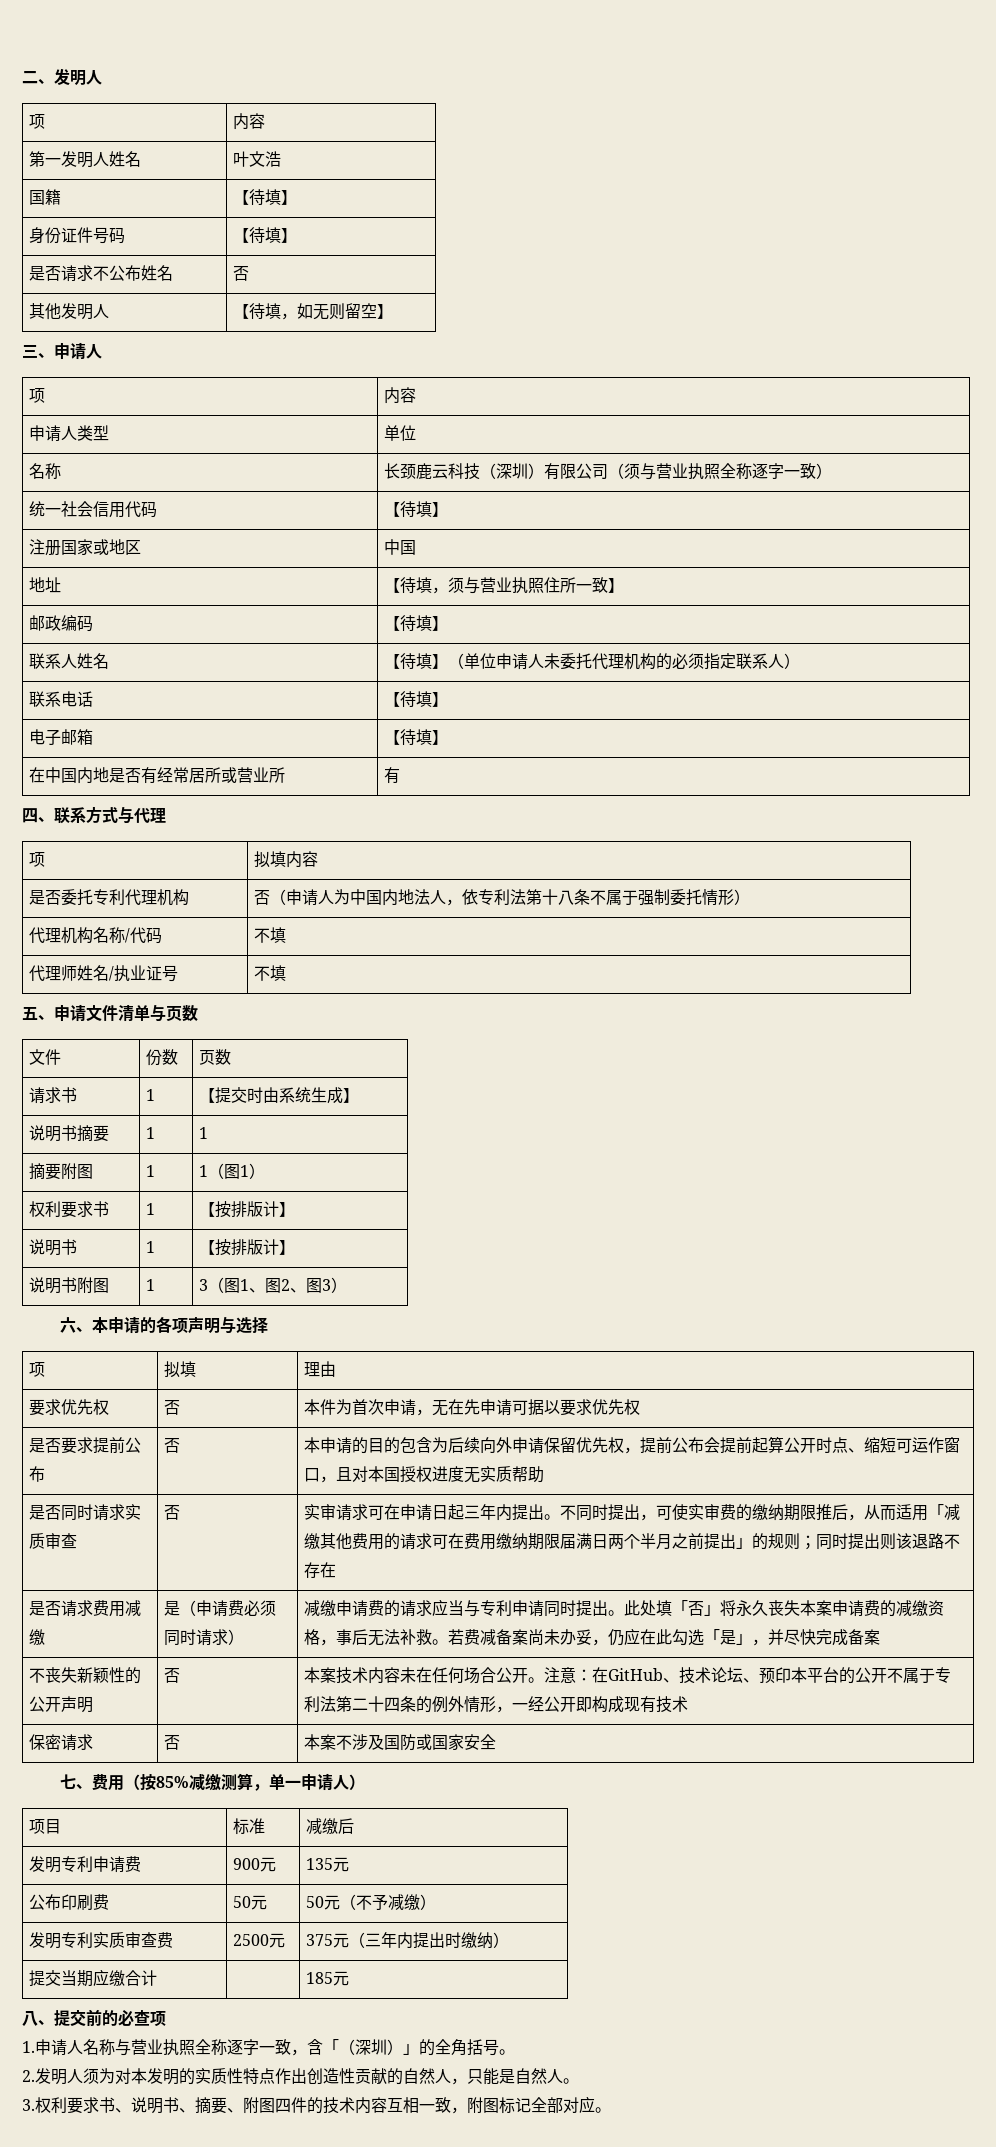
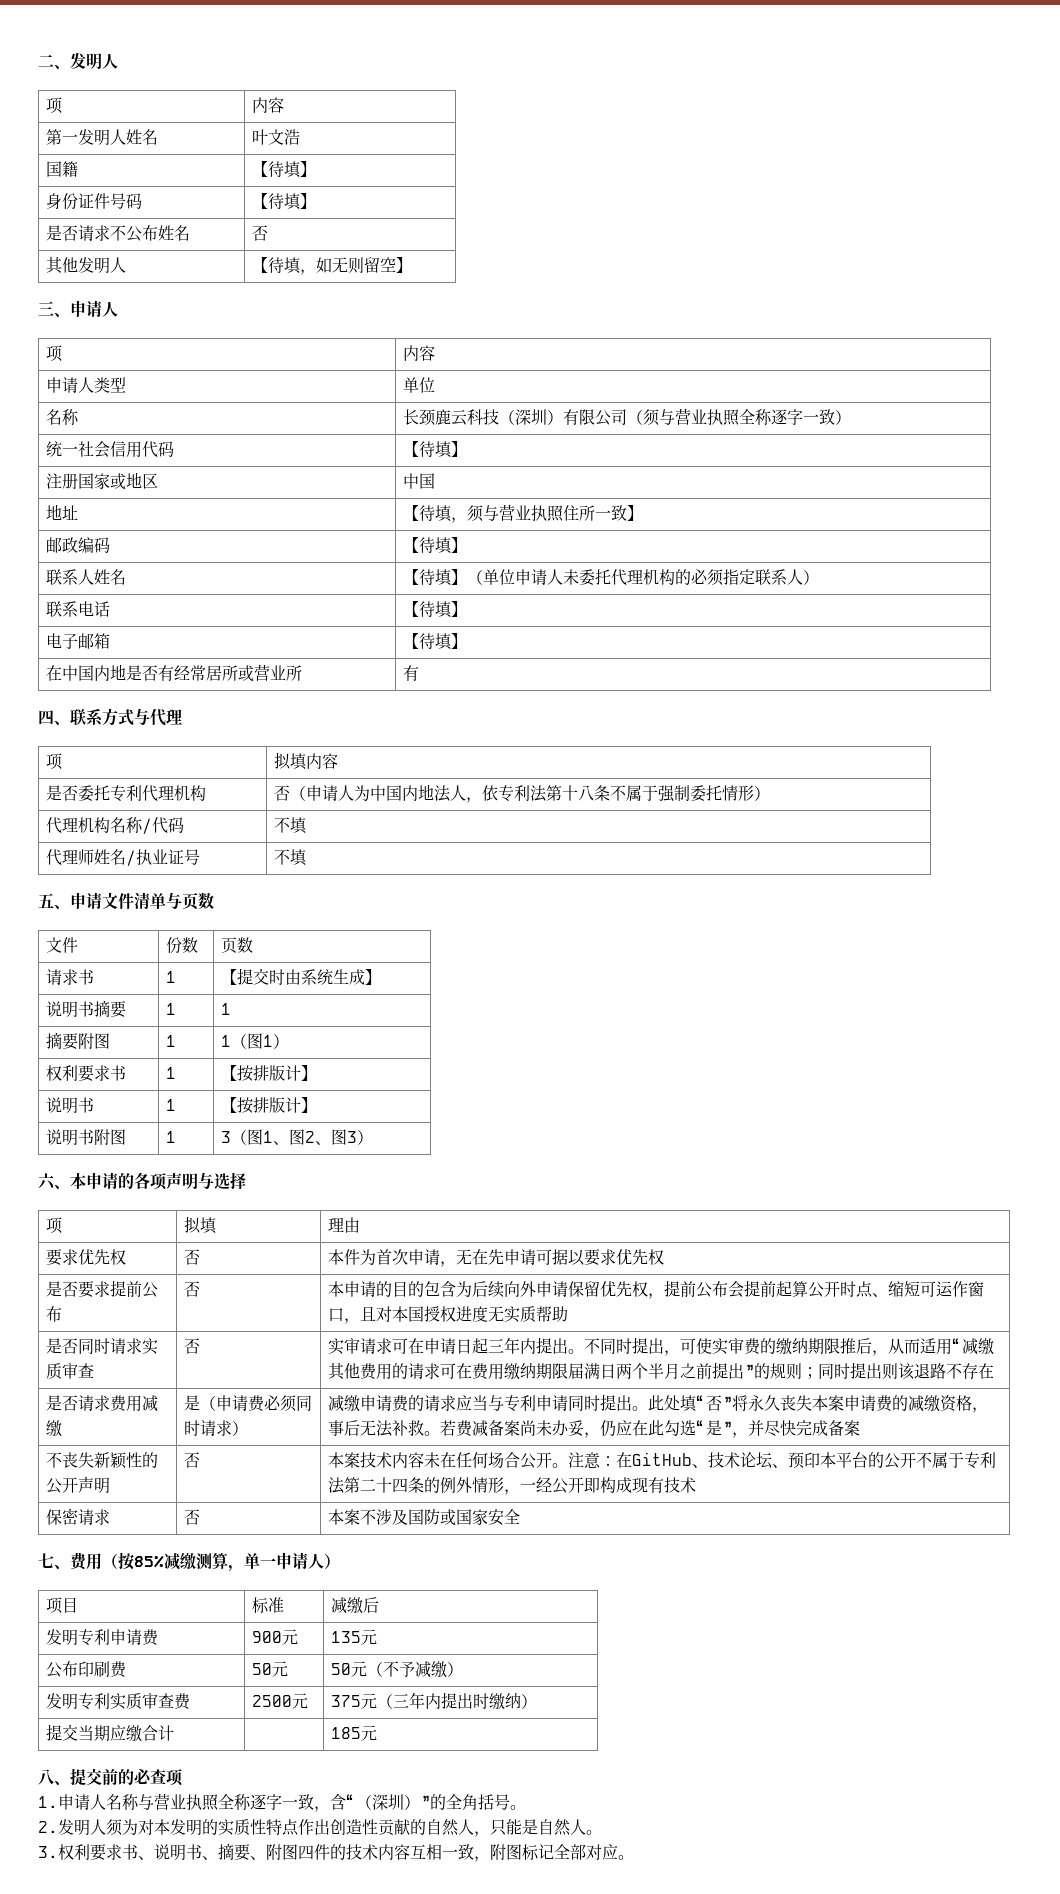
- 不同时提出，可使实审费的缴纳期限推后，从而适用「减缴其他费用的请求可在费用缴纳期限届满日两个半月之前提出」的规则；同时提出则该退路不存在
+ 不同时提出，可使实审费的缴纳期限推后，从而适用“减缴其他费用的请求可在费用缴纳期限届满日两个半月之前提出”的规则；同时提出则该退路不存在
- 此处填「否」将永久丧失本案申请费的减缴资格，事后无法补救。
+ 此处填“否”将永久丧失本案申请费的减缴资格，事后无法补救。
- 若费减备案尚未办妥，仍应在此勾选「是」，并尽快完成备案
+ 若费减备案尚未办妥，仍应在此勾选“是”，并尽快完成备案
- 1.申请人名称与营业执照全称逐字一致，含「（深圳）」的全角括号。
+ 1.申请人名称与营业执照全称逐字一致，含“（深圳）”的全角括号。

